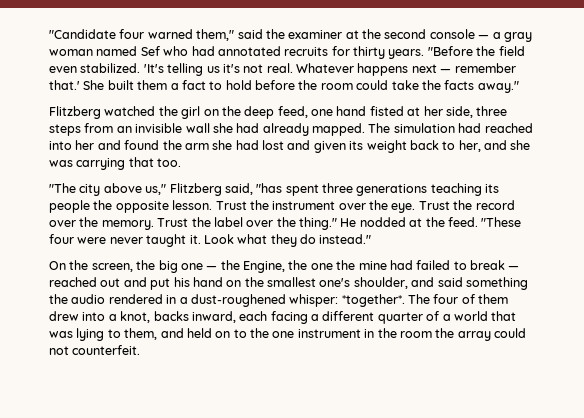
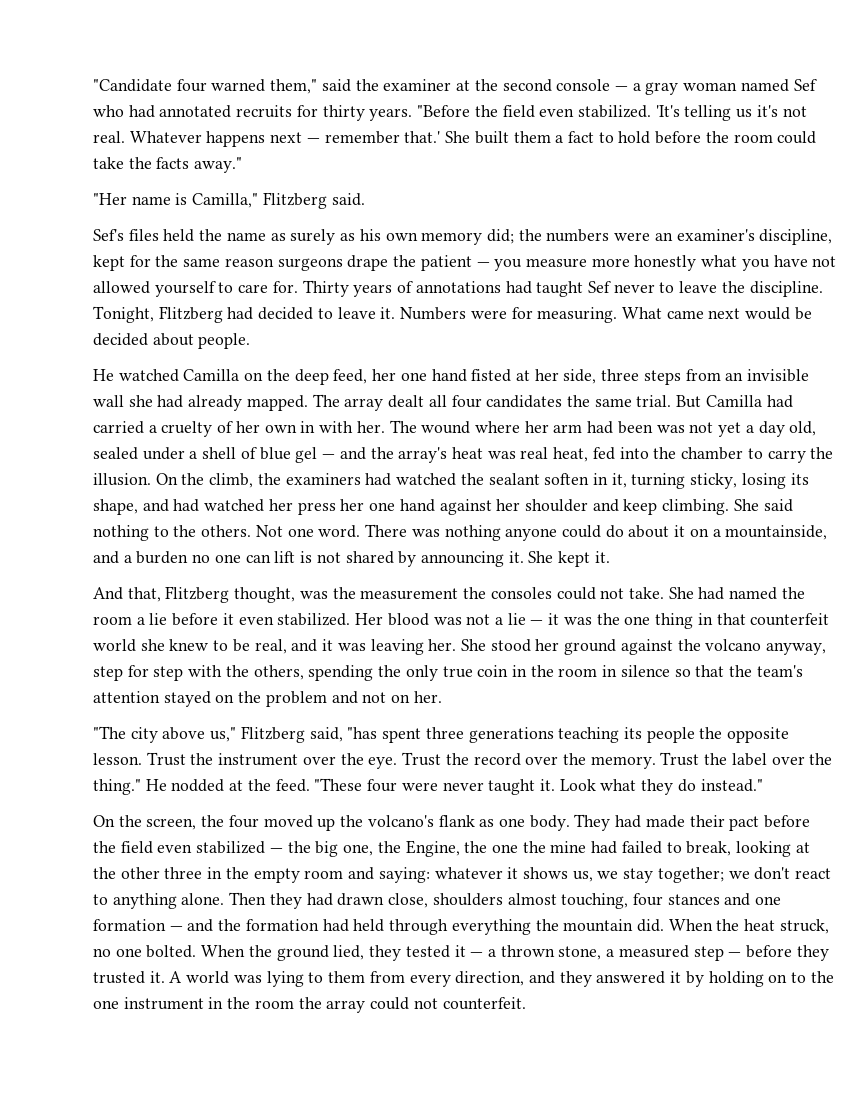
- Flitzberg watched the girl on the deep feed, one hand fisted at her side, three steps from an invisible wall she had already mapped.
+ "Her name is Camilla," Flitzberg said.
+ Sef's files held the name as surely as his own memory did; the numbers were an examiner's discipline, kept for the same reason surgeons drape the patient — you measure more honestly what you have not allowed yourself to care for. Thirty years of annotations had taught Sef never to leave the discipline. Tonight, Flitzberg had decided to leave it. Numbers were for measuring. What came next would be decided about people.
+ He watched Camilla on the deep feed, her one hand fisted at her side, three steps from an invisible wall she had already mapped.
- The simulation had reached into her and found the arm she had lost and given its weight back to her, and she was carrying that too.
+ The array dealt all four candidates the same trial. But Camilla had carried a cruelty of her own in with her. The wound where her arm had been was not yet a day old, sealed under a shell of blue gel — and the array's heat was real heat, fed into the chamber to carry the illusion. On the climb, the examiners had watched the sealant soften in it, turning sticky, losing its shape, and had watched her press her one hand against her shoulder and keep climbing. She said nothing to the others. Not one word. There was nothing anyone could do about it on a mountainside, and a burden no one can lift is not shared by announcing it. She kept it.
+ And that, Flitzberg thought, was the measurement the consoles could not take. She had named the room a lie before it even stabilized. Her blood was not a lie — it was the one thing in that counterfeit world she knew to be real, and it was leaving her. She stood her ground against the volcano anyway, step for step with the others, spending the only true coin in the room in silence so that the team's attention stayed on the problem and not on her.
- On the screen, the big one — the Engine, the one the mine had failed to break — reached out and put his hand on the smallest one's shoulder, and said something the audio rendered in a dust-roughened whisper: *together*. The four of them drew into a knot, backs inward, each facing a different quarter of a world that was lying to them, and held on to the one instrument in the room the array could not counterfeit.
+ On the screen, the four moved up the volcano's flank as one body. They had made their pact before the field even stabilized — the big one, the Engine, the one the mine had failed to break, looking at the other three in the empty room and saying: whatever it shows us, we stay together; we don't react to anything alone. Then they had drawn close, shoulders almost touching, four stances and one formation — and the formation had held through everything the mountain did. When the heat struck, no one bolted. When the ground lied, they tested it — a thrown stone, a measured step — before they trusted it. A world was lying to them from every direction, and they answered it by holding on to the one instrument in the room the array could not counterfeit.

